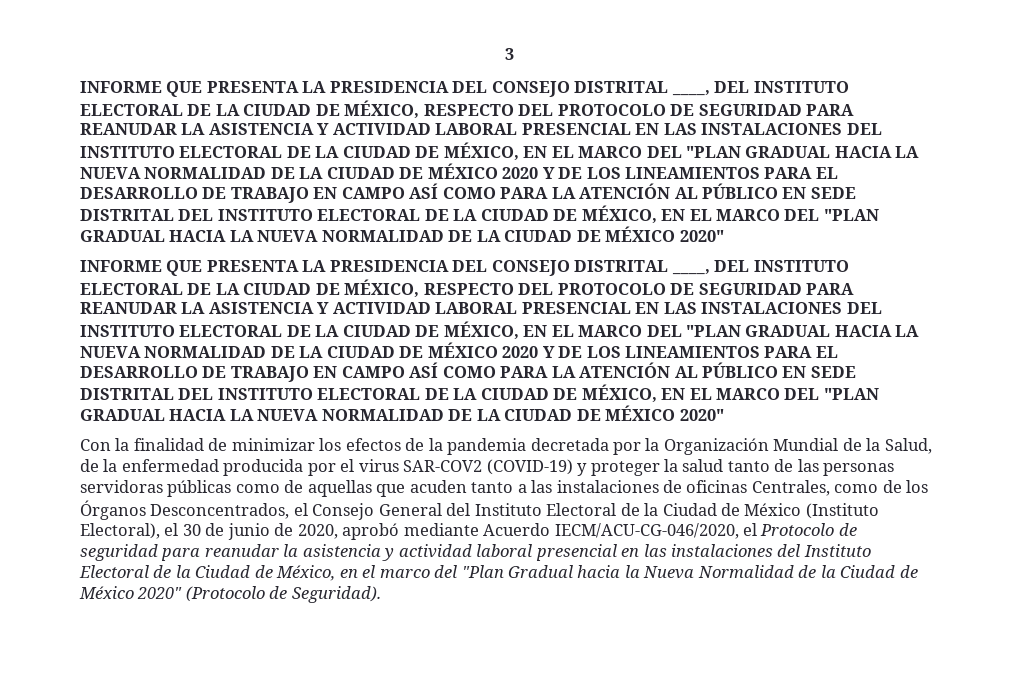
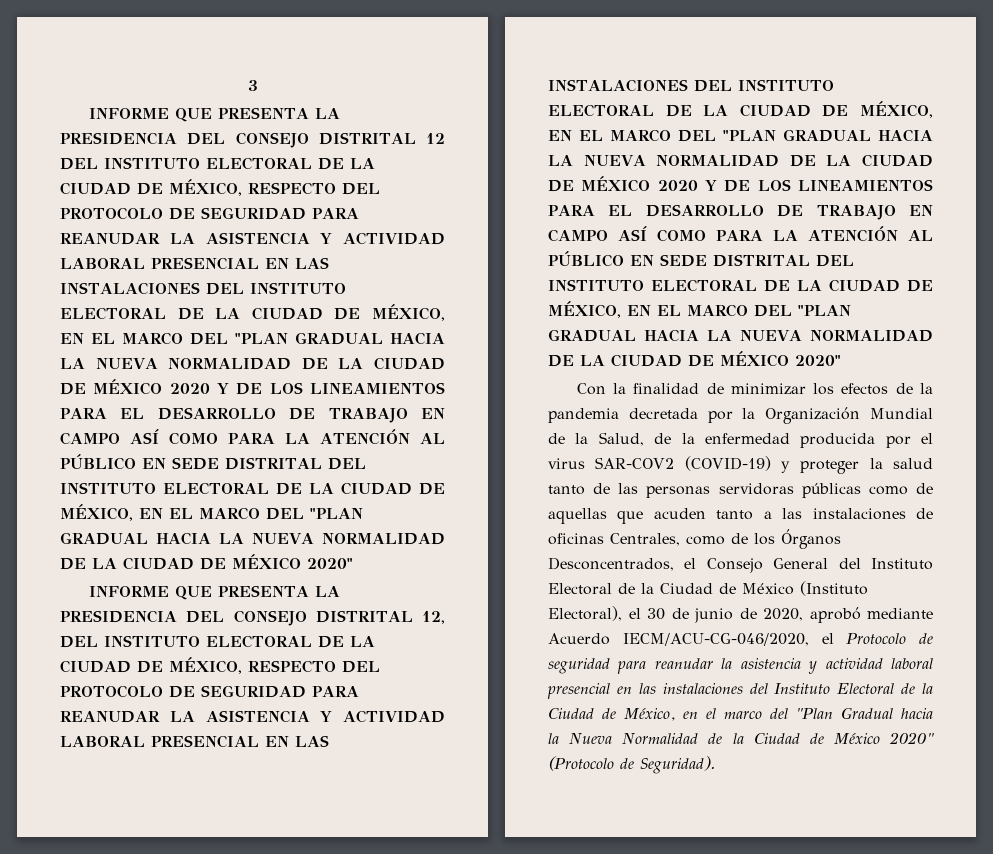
  3
- INFORME QUE PRESENTA LA PRESIDENCIA DEL CONSEJO DISTRITAL ____, DEL INSTITUTO ELECTORAL DE LA CIUDAD DE MÉXICO, RESPECTO DEL PROTOCOLO DE SEGURIDAD PARA REANUDAR LA ASISTENCIA Y ACTIVIDAD LABORAL PRESENCIAL EN LAS INSTALACIONES DEL INSTITUTO ELECTORAL DE LA CIUDAD DE MÉXICO, EN EL MARCO DEL "PLAN GRADUAL HACIA LA NUEVA NORMALIDAD DE LA CIUDAD DE MÉXICO 2020 Y DE LOS LINEAMIENTOS PARA EL DESARROLLO DE TRABAJO EN CAMPO ASÍ COMO PARA LA ATENCIÓN AL PÚBLICO EN SEDE DISTRITAL DEL INSTITUTO ELECTORAL DE LA CIUDAD DE MÉXICO, EN EL MARCO DEL "PLAN GRADUAL HACIA LA NUEVA NORMALIDAD DE LA CIUDAD DE MÉXICO 2020"
- INFORME QUE PRESENTA LA PRESIDENCIA DEL CONSEJO DISTRITAL ____, DEL INSTITUTO ELECTORAL DE LA CIUDAD DE MÉXICO, RESPECTO DEL PROTOCOLO DE SEGURIDAD PARA REANUDAR LA ASISTENCIA Y ACTIVIDAD LABORAL PRESENCIAL EN LAS INSTALACIONES DEL INSTITUTO ELECTORAL DE LA CIUDAD DE MÉXICO, EN EL MARCO DEL "PLAN GRADUAL HACIA LA NUEVA NORMALIDAD DE LA CIUDAD DE MÉXICO 2020 Y DE LOS LINEAMIENTOS PARA EL DESARROLLO DE TRABAJO EN CAMPO ASÍ COMO PARA LA ATENCIÓN AL PÚBLICO EN SEDE DISTRITAL DEL INSTITUTO ELECTORAL DE LA CIUDAD DE MÉXICO, EN EL MARCO DEL "PLAN GRADUAL HACIA LA NUEVA NORMALIDAD DE LA CIUDAD DE MÉXICO 2020"
+ INFORME QUE PRESENTA LA PRESIDENCIA DEL CONSEJO DISTRITAL 12 DEL INSTITUTO ELECTORAL DE LA CIUDAD DE MÉXICO, RESPECTO DEL PROTOCOLO DE SEGURIDAD PARA REANUDAR LA ASISTENCIA Y ACTIVIDAD LABORAL PRESENCIAL EN LAS INSTALACIONES DEL INSTITUTO ELECTORAL DE LA CIUDAD DE MÉXICO, EN EL MARCO DEL "PLAN GRADUAL HACIA LA NUEVA NORMALIDAD DE LA CIUDAD DE MÉXICO 2020 Y DE LOS LINEAMIENTOS PARA EL DESARROLLO DE TRABAJO EN CAMPO ASÍ COMO PARA LA ATENCIÓN AL PÚBLICO EN SEDE DISTRITAL DEL INSTITUTO ELECTORAL DE LA CIUDAD DE MÉXICO, EN EL MARCO DEL "PLAN GRADUAL HACIA LA NUEVA NORMALIDAD DE LA CIUDAD DE MÉXICO 2020"
+ INFORME QUE PRESENTA LA PRESIDENCIA DEL CONSEJO DISTRITAL 12, DEL INSTITUTO ELECTORAL DE LA CIUDAD DE MÉXICO, RESPECTO DEL PROTOCOLO DE SEGURIDAD PARA REANUDAR LA ASISTENCIA Y ACTIVIDAD LABORAL PRESENCIAL EN LAS INSTALACIONES DEL INSTITUTO ELECTORAL DE LA CIUDAD DE MÉXICO, EN EL MARCO DEL "PLAN GRADUAL HACIA LA NUEVA NORMALIDAD DE LA CIUDAD DE MÉXICO 2020 Y DE LOS LINEAMIENTOS PARA EL DESARROLLO DE TRABAJO EN CAMPO ASÍ COMO PARA LA ATENCIÓN AL PÚBLICO EN SEDE DISTRITAL DEL INSTITUTO ELECTORAL DE LA CIUDAD DE MÉXICO, EN EL MARCO DEL "PLAN GRADUAL HACIA LA NUEVA NORMALIDAD DE LA CIUDAD DE MÉXICO 2020"

